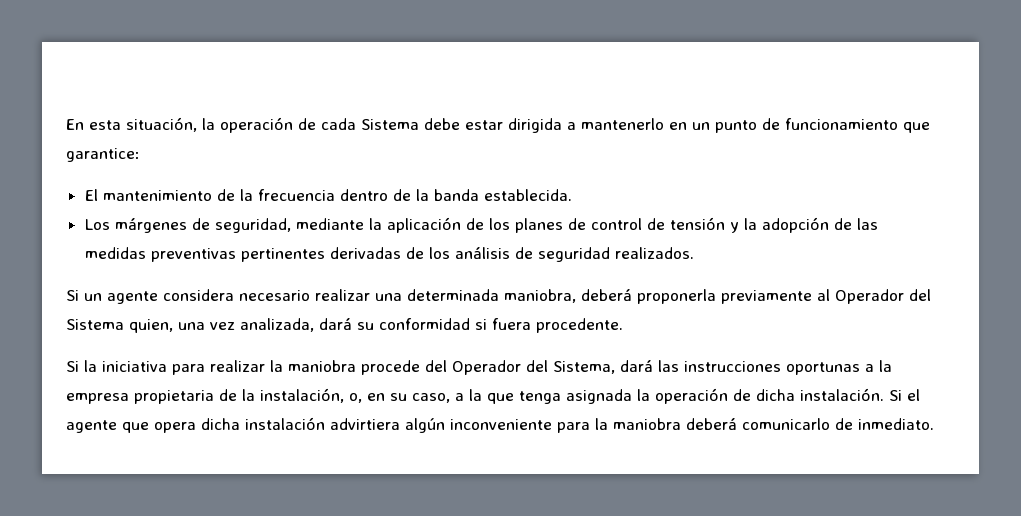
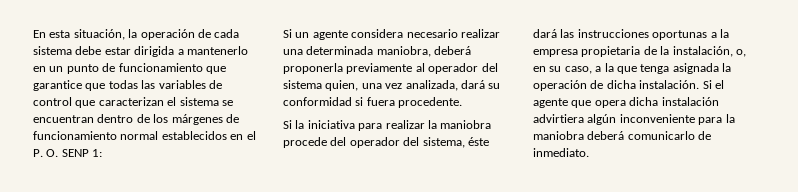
- En esta situación, la operación de cada Sistema debe estar dirigida a mantenerlo en un punto de funcionamiento que garantice:
- El mantenimiento de la frecuencia dentro de la banda establecida.
- Los márgenes de seguridad, mediante la aplicación de los planes de control de tensión y la adopción de las medidas preventivas pertinentes derivadas de los análisis de seguridad realizados.
+ En esta situación, la operación de cada sistema debe estar dirigida a mantenerlo en un punto de funcionamiento que garantice que todas las variables de control que caracterizan el sistema se encuentran dentro de los márgenes de funcionamiento normal establecidos en el P. O. SENP 1:
- Si un agente considera necesario realizar una determinada maniobra, deberá proponerla previamente al Operador del Sistema quien, una vez analizada, dará su conformidad si fuera procedente.
+ Si un agente considera necesario realizar una determinada maniobra, deberá proponerla previamente al operador del sistema quien, una vez analizada, dará su conformidad si fuera procedente.
- Si la iniciativa para realizar la maniobra procede del Operador del Sistema, dará las instrucciones oportunas a la empresa propietaria de la instalación, o, en su caso, a la que tenga asignada la operación de dicha instalación.
+ Si la iniciativa para realizar la maniobra procede del operador del sistema, éste dará las instrucciones oportunas a la empresa propietaria de la instalación, o, en su caso, a la que tenga asignada la operación de dicha instalación.

